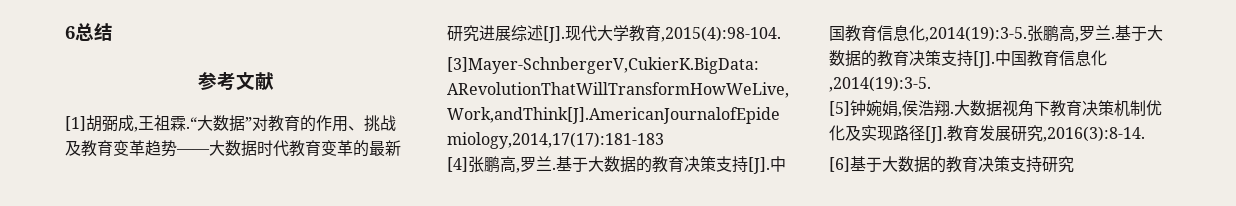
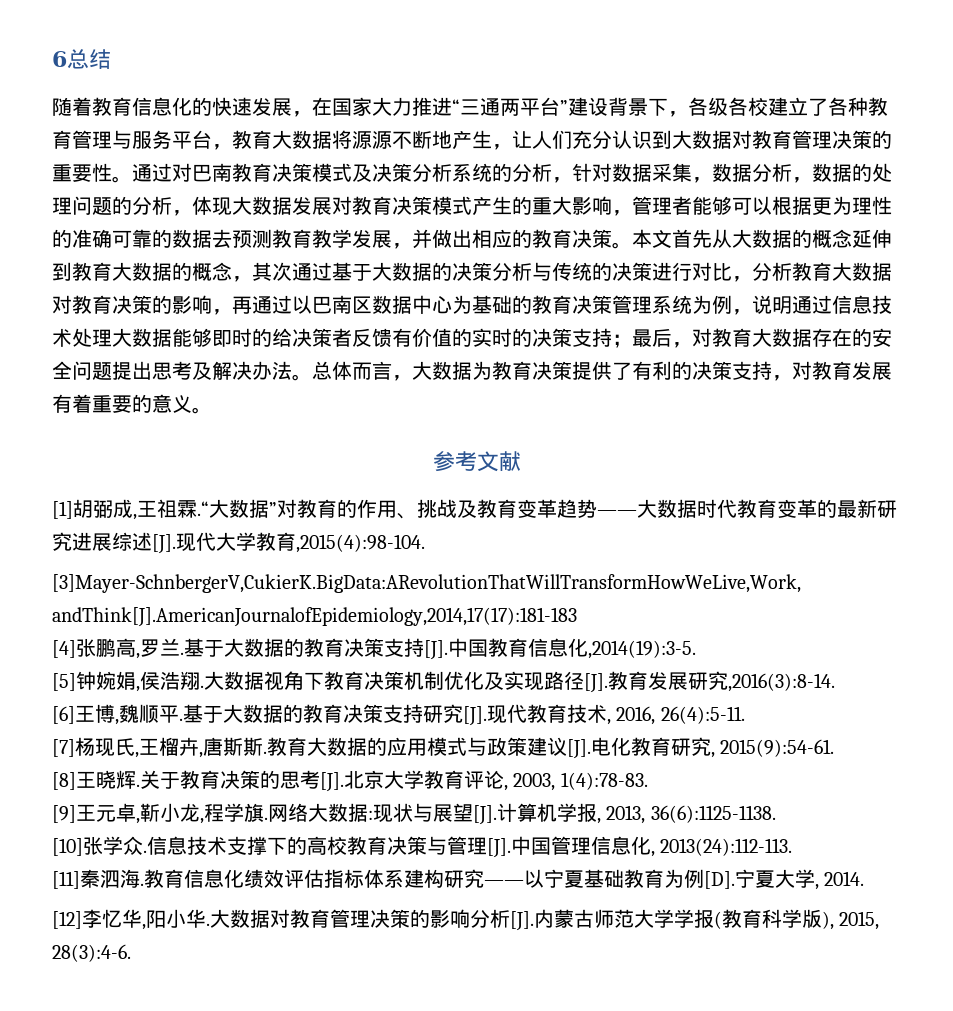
+ 随着教育信息化的快速发展，在国家大力推进“三通两平台”建设背景下，各级各校建立了各种教育管理与服务平台，教育大数据将源源不断地产生，让人们充分认识到大数据对教育管理决策的重要性。通过对巴南教育决策模式及决策分析系统的分析，针对数据采集，数据分析，数据的处理问题的分析，体现大数据发展对教育决策模式产生的重大影响，管理者能够可以根据更为理性的准确可靠的数据去预测教育教学发展，并做出相应的教育决策。本文首先从大数据的概念延伸到教育大数据的概念，其次通过基于大数据的决策分析与传统的决策进行对比，分析教育大数据对教育决策的影响，再通过以巴南区数据中心为基础的教育决策管理系统为例，说明通过信息技术处理大数据能够即时的给决策者反馈有价值的实时的决策支持；最后，对教育大数据存在的安全问题提出思考及解决办法。总体而言，大数据为教育决策提供了有利的决策支持，对教育发展有着重要的意义。
- 基于大数据的教育决策支持[J].中国教育信息化,2014(19):3-5.张鹏高,罗兰.基于大数据的教育决策支持[J].中国教育信息化,2014(19):3-5.
+ 基于大数据的教育决策支持[J].中国教育信息化,2014(19):3-5.
- [6]基于大数据的教育决策支持研究
+ [6]王博,魏顺平.基于大数据的教育决策支持研究[J].现代教育技术, 2016, 26(4):5-11.
+ [7]杨现氏,王榴卉,唐斯斯.教育大数据的应用模式与政策建议[J].电化教育研究, 2015(9):54-61.
+ [8]王晓辉.关于教育决策的思考[J].北京大学教育评论, 2003, 1(4):78-83.
+ [9]王元卓,靳小龙,程学旗.网络大数据:现状与展望[J].计算机学报, 2013, 36(6):1125-1138.
+ [10]张学众.信息技术支撑下的高校教育决策与管理[J].中国管理信息化, 2013(24):112-113.
+ [11]秦泗海.教育信息化绩效评估指标体系建构研究——以宁夏基础教育为例[D].宁夏大学, 2014.
+ [12]李忆华,阳小华.大数据对教育管理决策的影响分析[J].内蒙古师范大学学报(教育科学版), 2015, 28(3):4-6.

